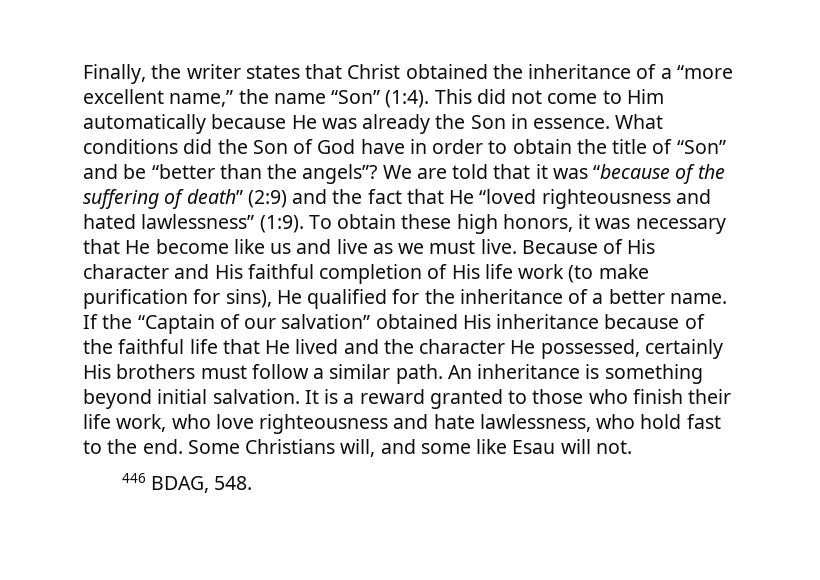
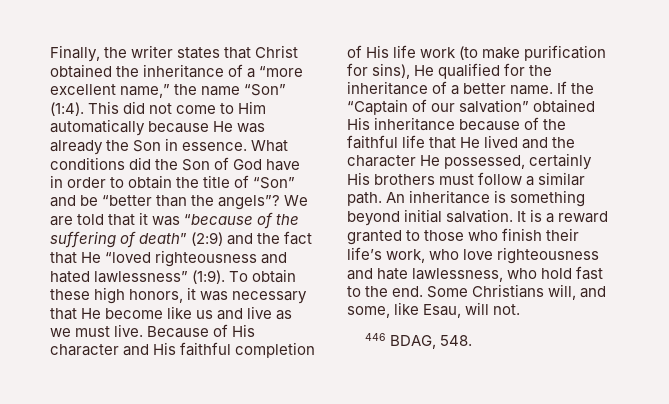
- It is a reward granted to those who finish their life work, who love righteousness and hate lawlessness, who hold fast to the end.
+ It is a reward granted to those who finish their life’s work, who love righteousness and hate lawlessness, who hold fast to the end.
- Some Christians will, and some like Esau will not.
+ Some Christians will, and some, like Esau, will not.

